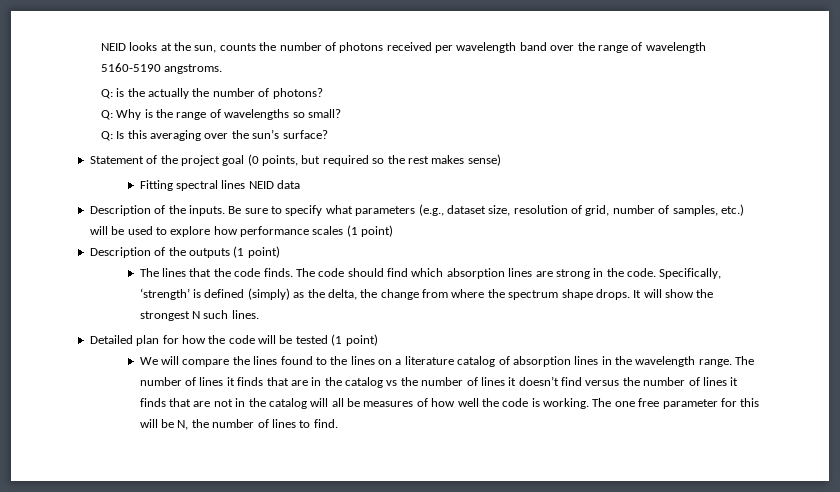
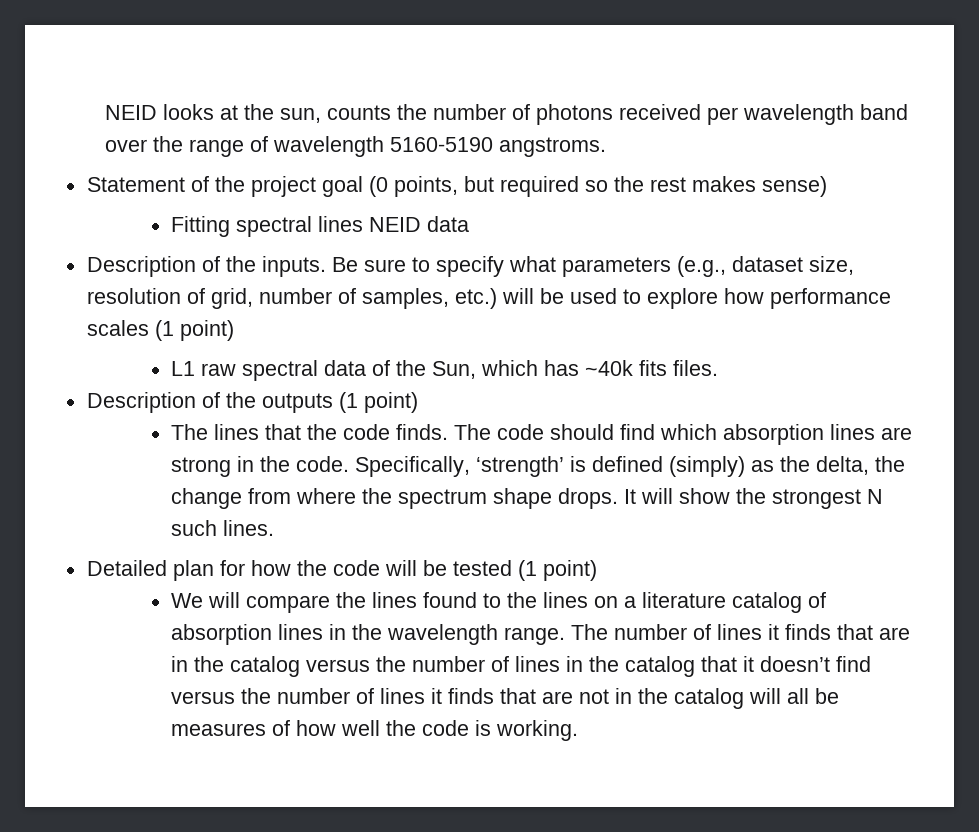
- Q: is the actually the number of photons?
- Q: Why is the range of wavelengths so small?
- Q: Is this averaging over the sun’s surface?
+ L1 raw spectral data of the Sun, which has ~40k fits files.
- The number of lines it finds that are in the catalog vs the number of lines it doesn’t find versus the number of lines it finds that are not in the catalog will all be measures of how well the code is working. The one free parameter for this will be N, the number of lines to find.
+ The number of lines it finds that are in the catalog versus the number of lines in the catalog that it doesn’t find versus the number of lines it finds that are not in the catalog will all be measures of how well the code is working.

